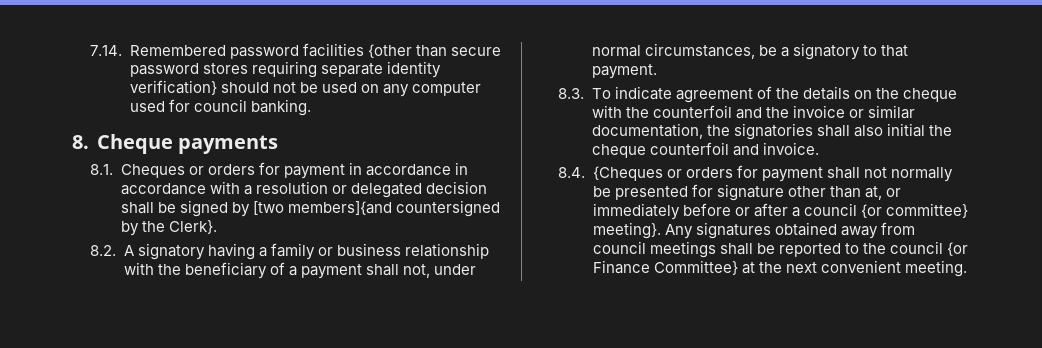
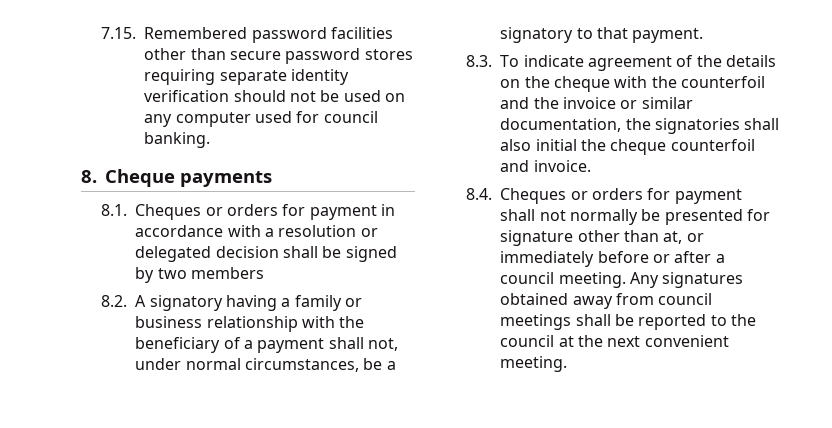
- 7.14. Remembered password facilities {other than secure password stores requiring separate identity verification} should not be used on any computer used for council banking.
+ 7.15. Remembered password facilities other than secure password stores requiring separate identity verification should not be used on any computer used for council banking.
- 8.1. Cheques or orders for payment in accordance in accordance with a resolution or delegated decision shall be signed by [two members]{and countersigned by the Clerk}.
+ 8.1. Cheques or orders for payment in accordance with a resolution or delegated decision shall be signed by two members
- 8.4. {Cheques or orders for payment shall not normally be presented for signature other than at, or immediately before or after a council {or committee} meeting}.
+ 8.4. Cheques or orders for payment shall not normally be presented for signature other than at, or immediately before or after a council meeting.
- Any signatures obtained away from council meetings shall be reported to the council {or Finance Committee} at the next convenient meeting.
+ Any signatures obtained away from council meetings shall be reported to the council at the next convenient meeting.

